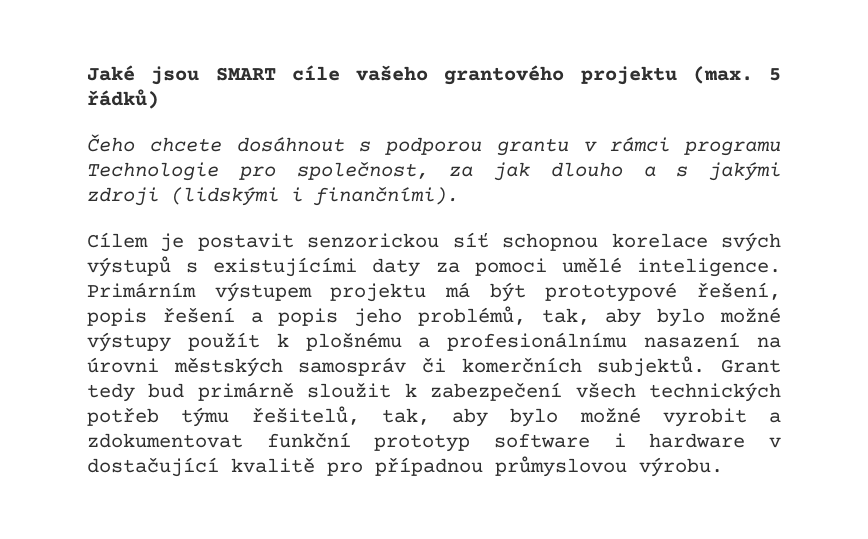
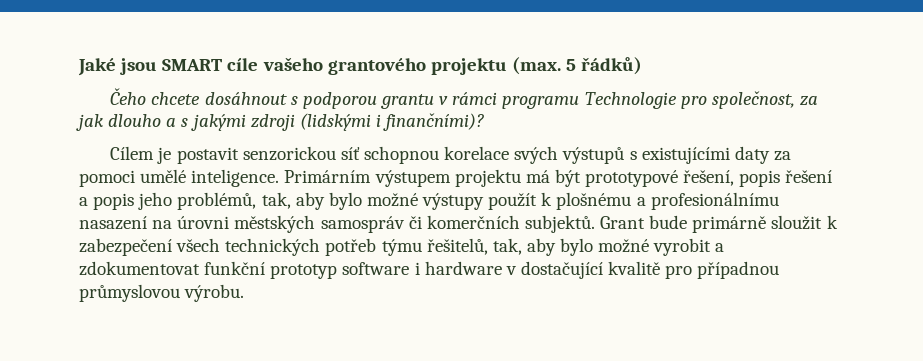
- Čeho chcete dosáhnout s podporou grantu v rámci programu Technologie pro společnost, za jak dlouho a s jakými zdroji (lidskými i finančními).
+ Čeho chcete dosáhnout s podporou grantu v rámci programu Technologie pro společnost, za jak dlouho a s jakými zdroji (lidskými i finančními)?
- Grant tedy bud primárně sloužit k zabezpečení všech technických potřeb týmu řešitelů, tak, aby bylo možné vyrobit a zdokumentovat funkční prototyp software i hardware v dostačující kvalitě pro případnou průmyslovou výrobu.
+ Grant bude primárně sloužit k zabezpečení všech technických potřeb týmu řešitelů, tak, aby bylo možné vyrobit a zdokumentovat funkční prototyp software i hardware v dostačující kvalitě pro případnou průmyslovou výrobu.

